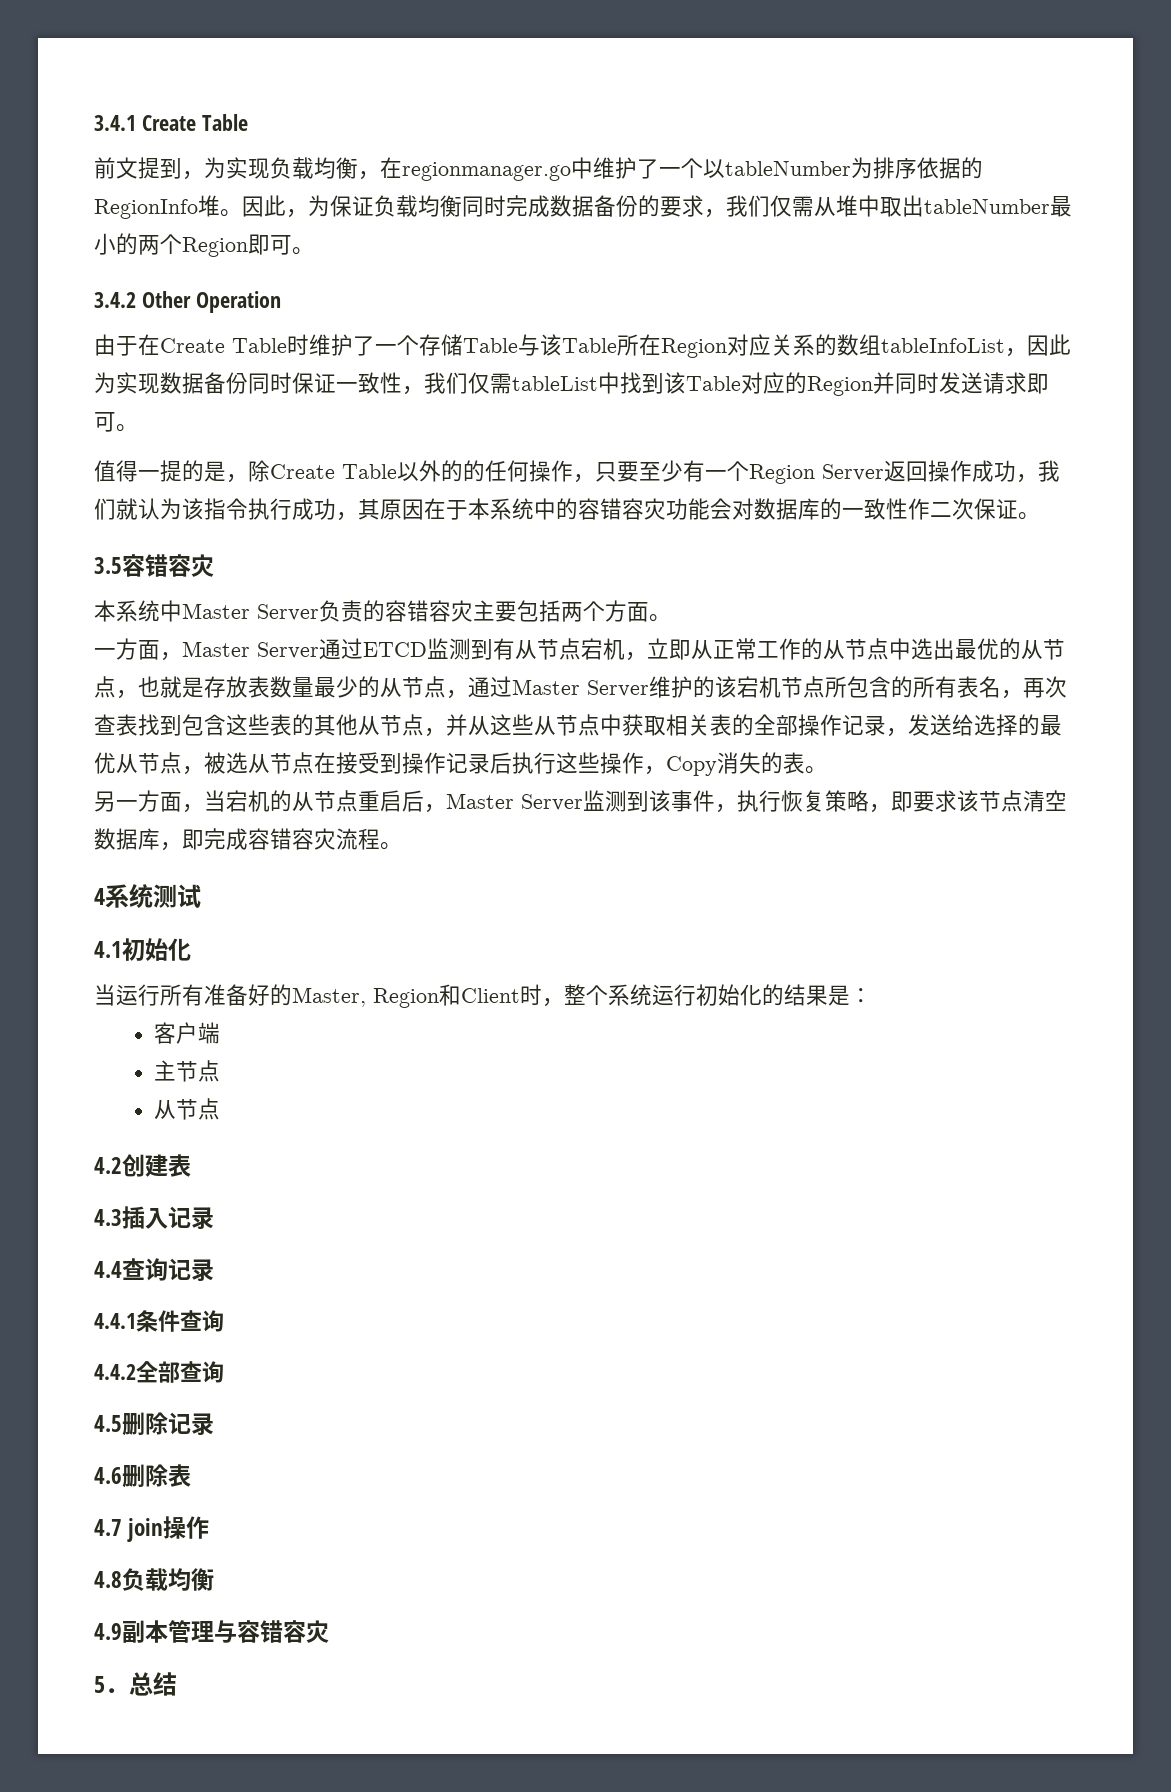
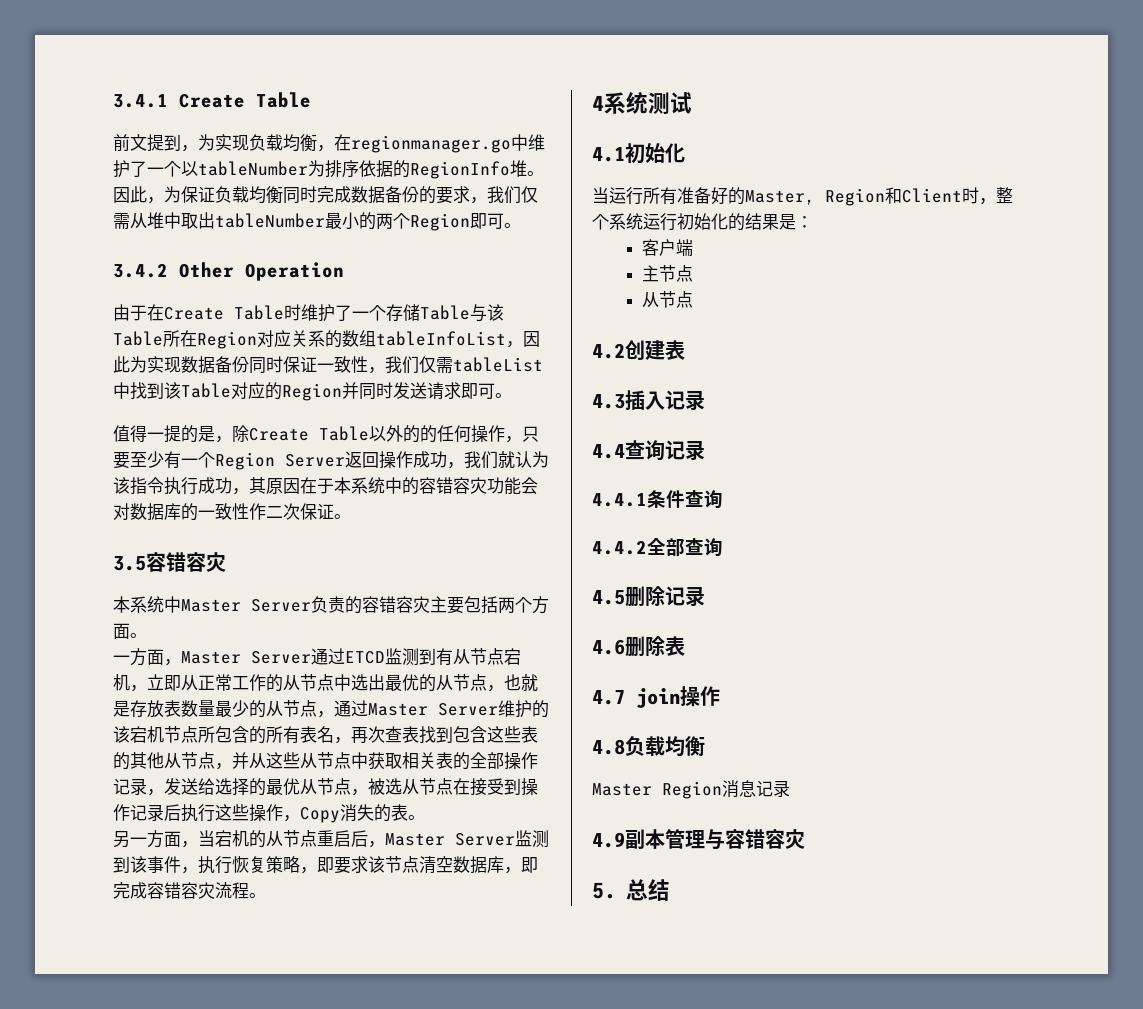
+ Master Region消息记录

